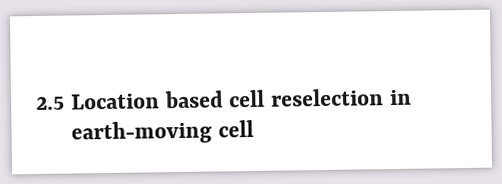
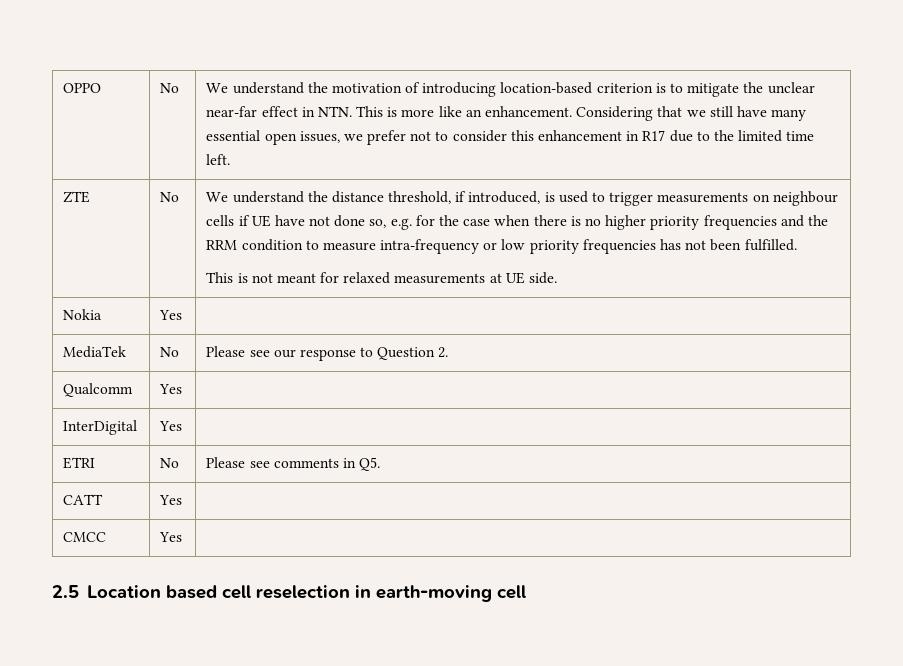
+ OPPO | No | We understand the motivation of introducing location-based criterion is to mitigate the unclear near-far effect in NTN. This is more like an enhancement. Considering that we still have many essential open issues, we prefer not to consider this enhancement in R17 due to the limited time left.
+ ZTE | No | We understand the distance threshold, if introduced, is used to trigger measurements on neighbour cells if UE have not done so, e.g. for the case when there is no higher priority frequencies and the RRM condition to measure intra-frequency or low priority frequencies has not been fulfilled.
+ This is not meant for relaxed measurements at UE side.
+ Nokia | Yes |
+ MediaTek | No | Please see our response to Question 2.
+ Qualcomm | Yes |
+ InterDigital | Yes |
+ ETRI | No | Please see comments in Q5.
+ CATT | Yes |
+ CMCC | Yes |

